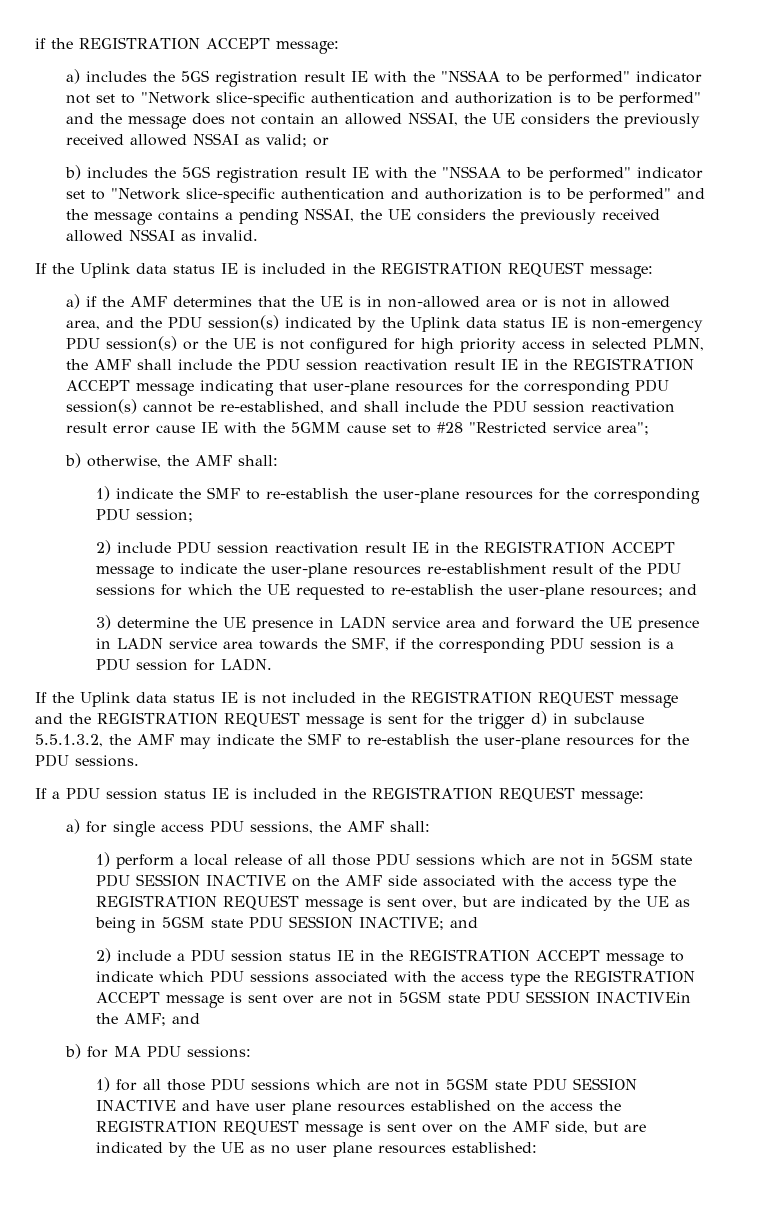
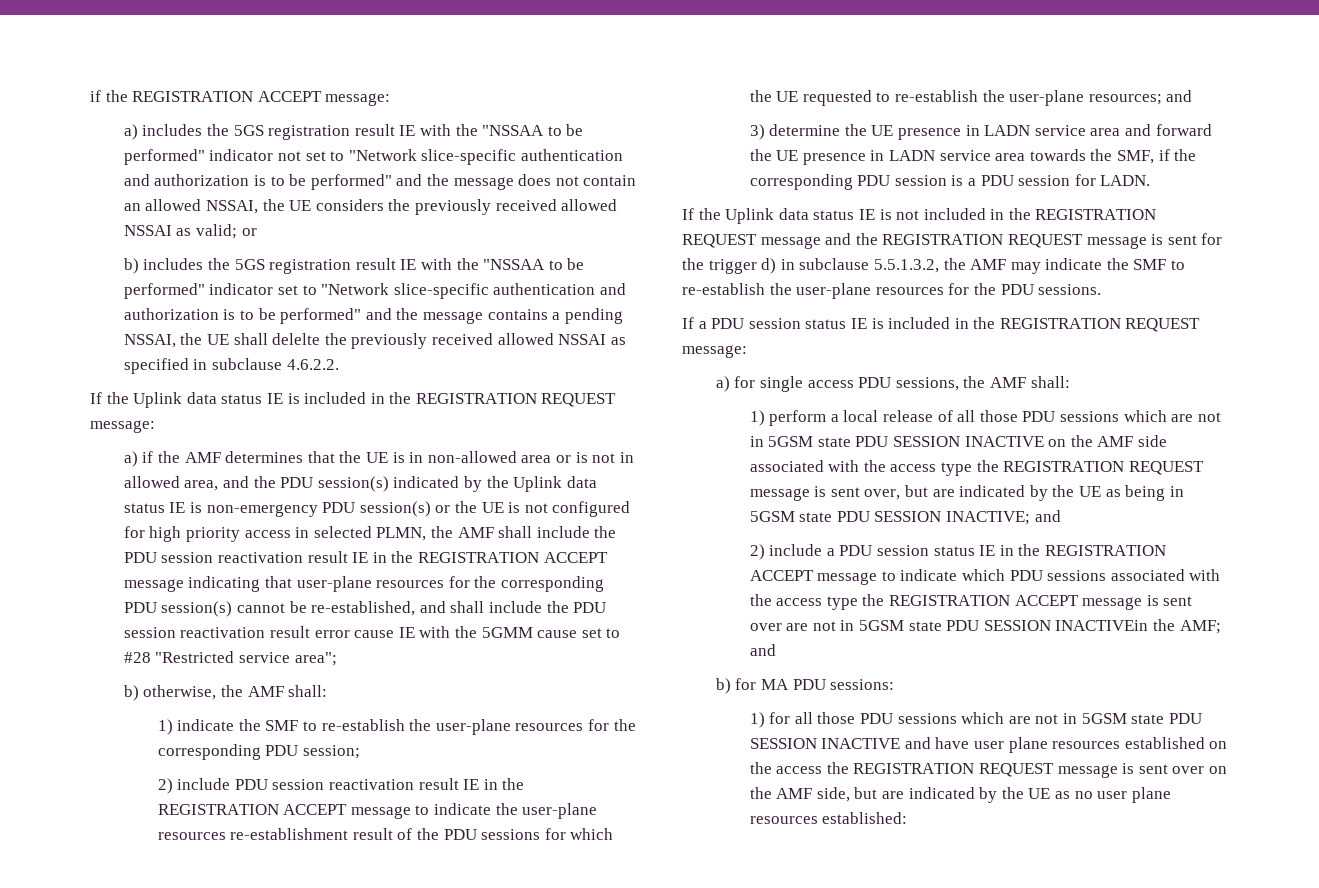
- b) includes the 5GS registration result IE with the "NSSAA to be performed" indicator set to "Network slice-specific authentication and authorization is to be performed" and the message contains a pending NSSAI, the UE considers the previously received allowed NSSAI as invalid.
+ b) includes the 5GS registration result IE with the "NSSAA to be performed" indicator set to "Network slice-specific authentication and authorization is to be performed" and the message contains a pending NSSAI, the UE shall delelte the previously received allowed NSSAI as specified in subclause 4.6.2.2.

